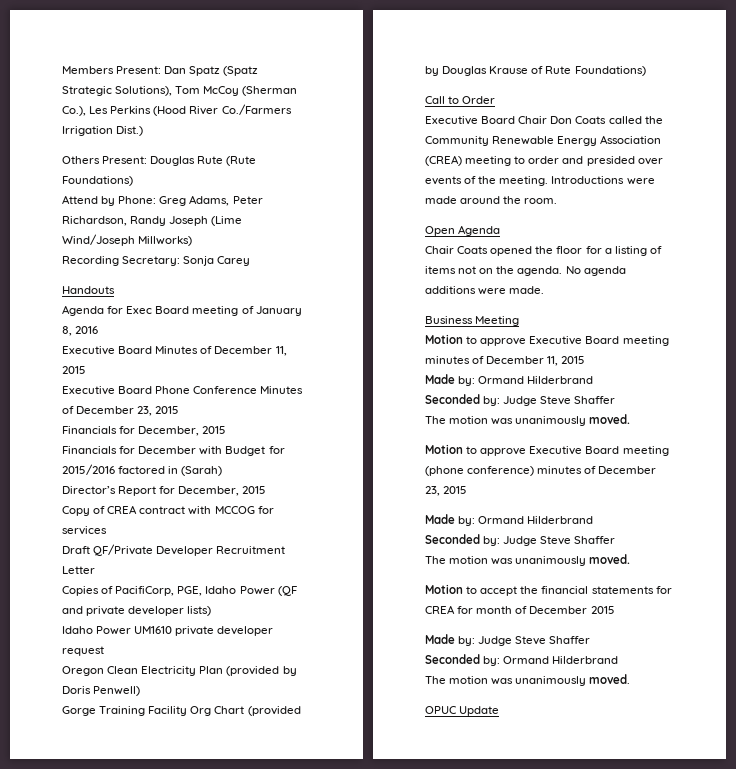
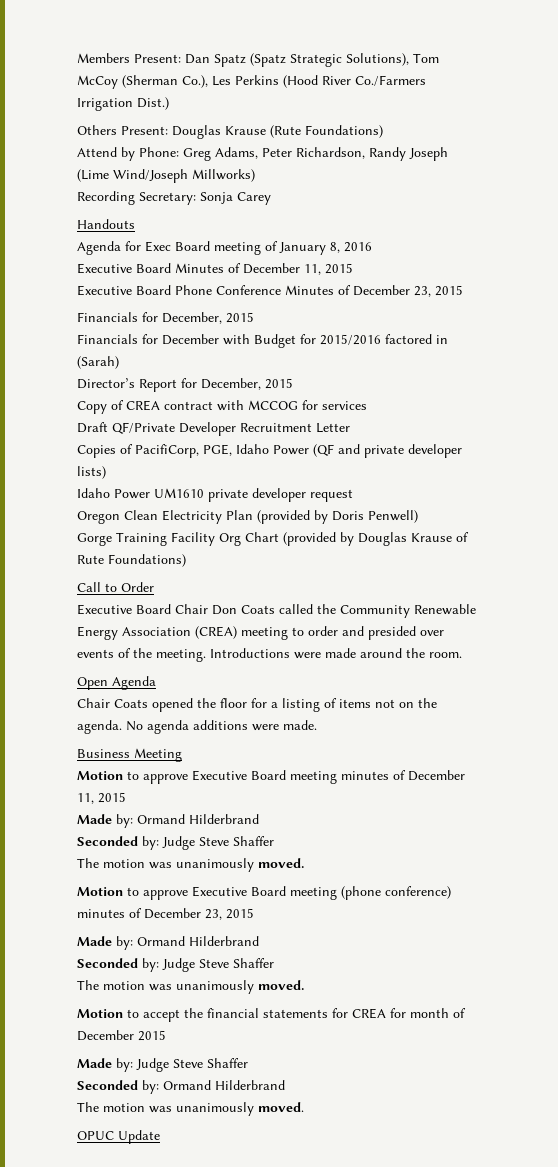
- Others Present: Douglas Rute (Rute Foundations)
+ Others Present: Douglas Krause (Rute Foundations)

